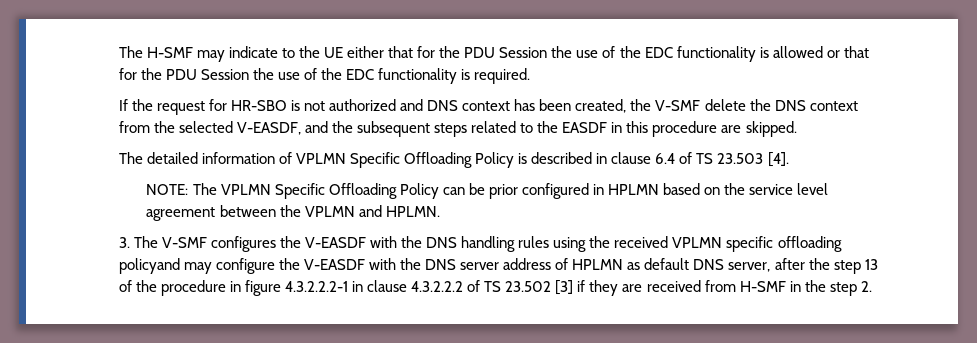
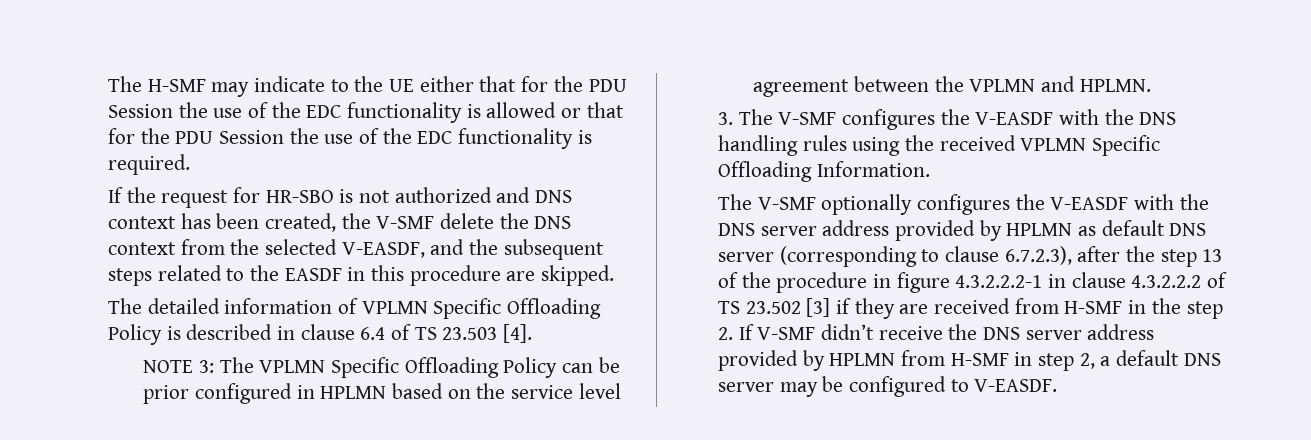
- NOTE: The VPLMN Specific Offloading Policy can be prior configured in HPLMN based on the service level agreement between the VPLMN and HPLMN.
+ NOTE 3: The VPLMN Specific Offloading Policy can be prior configured in HPLMN based on the service level agreement between the VPLMN and HPLMN.
- 3. The V-SMF configures the V-EASDF with the DNS handling rules using the received VPLMN specific offloading policyand may configure the V-EASDF with the DNS server address of HPLMN as default DNS server, after the step 13 of the procedure in figure 4.3.2.2.2-1 in clause 4.3.2.2.2 of TS 23.502 [3] if they are received from H-SMF in the step 2.
+ 3. The V-SMF configures the V-EASDF with the DNS handling rules using the received VPLMN Specific Offloading Information.
+ The V-SMF optionally configures the V-EASDF with the DNS server address provided by HPLMN as default DNS server (corresponding to clause 6.7.2.3), after the step 13 of the procedure in figure 4.3.2.2.2-1 in clause 4.3.2.2.2 of TS 23.502 [3] if they are received from H-SMF in the step 2. If V-SMF didn’t receive the DNS server address provided by HPLMN from H-SMF in step 2, a default DNS server may be configured to V-EASDF.

